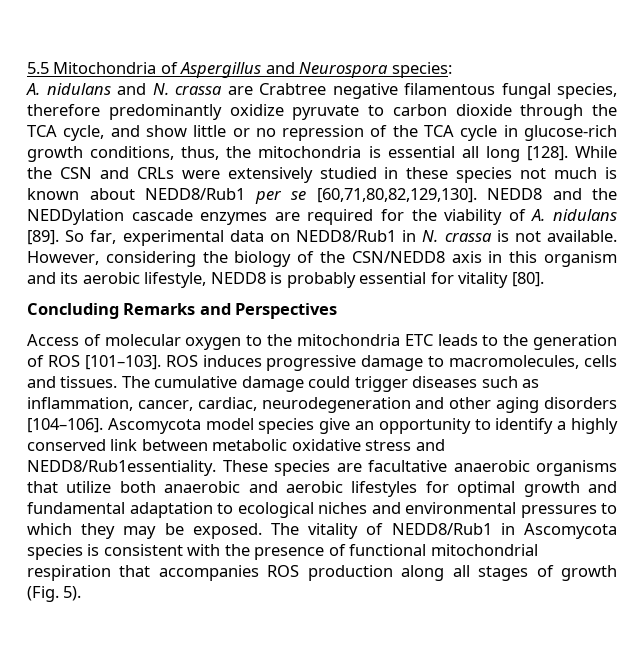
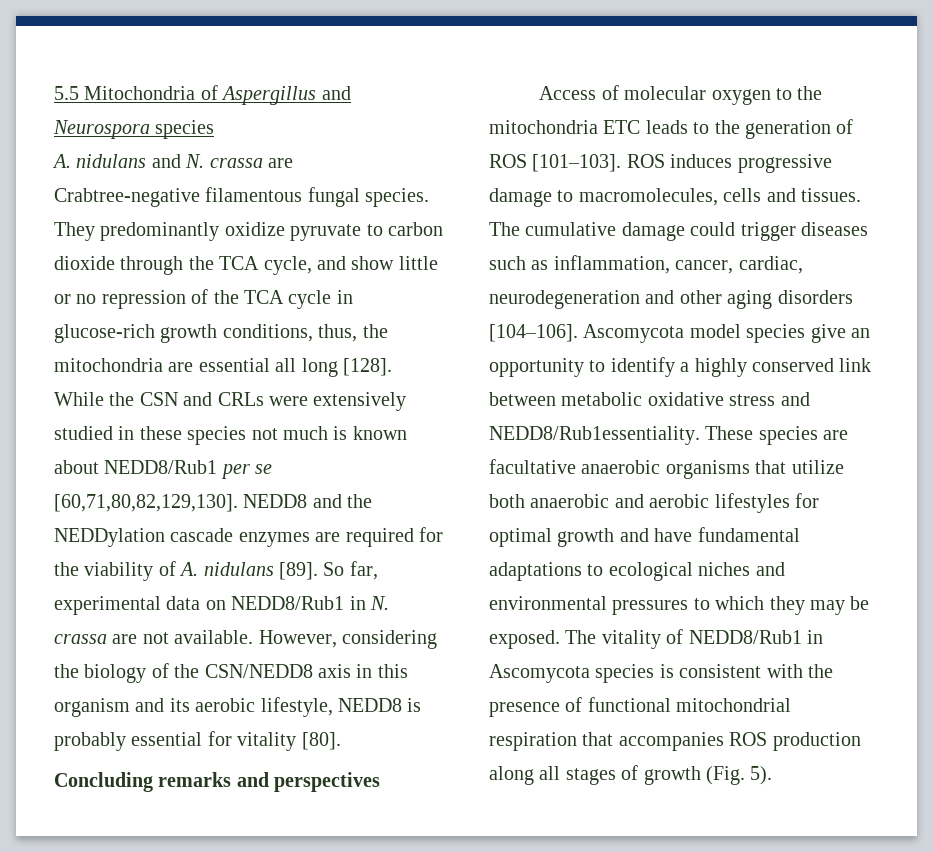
- 5.5 Mitochondria of Aspergillus and Neurospora species:
+ 5.5 Mitochondria of Aspergillus and Neurospora species
- A. nidulans and N. crassa are Crabtree negative filamentous fungal species, therefore predominantly oxidize pyruvate to carbon dioxide through the TCA cycle, and show little or no repression of the TCA cycle in glucose-rich growth conditions, thus, the mitochondria is essential all long [128].
+ A. nidulans and N. crassa are Crabtree-negative filamentous fungal species. They predominantly oxidize pyruvate to carbon dioxide through the TCA cycle, and show little or no repression of the TCA cycle in glucose-rich growth conditions, thus, the mitochondria are essential all long [128].
- So far, experimental data on NEDD8/Rub1 in N. crassa is not available.
+ So far, experimental data on NEDD8/Rub1 in N. crassa are not available.
- Concluding Remarks and Perspectives
+ Concluding remarks and perspectives
- These species are facultative anaerobic organisms that utilize both anaerobic and aerobic lifestyles for optimal growth and fundamental adaptation to ecological niches and environmental pressures to which they may be exposed.
+ These species are facultative anaerobic organisms that utilize both anaerobic and aerobic lifestyles for optimal growth and have fundamental adaptations to ecological niches and environmental pressures to which they may be exposed.

